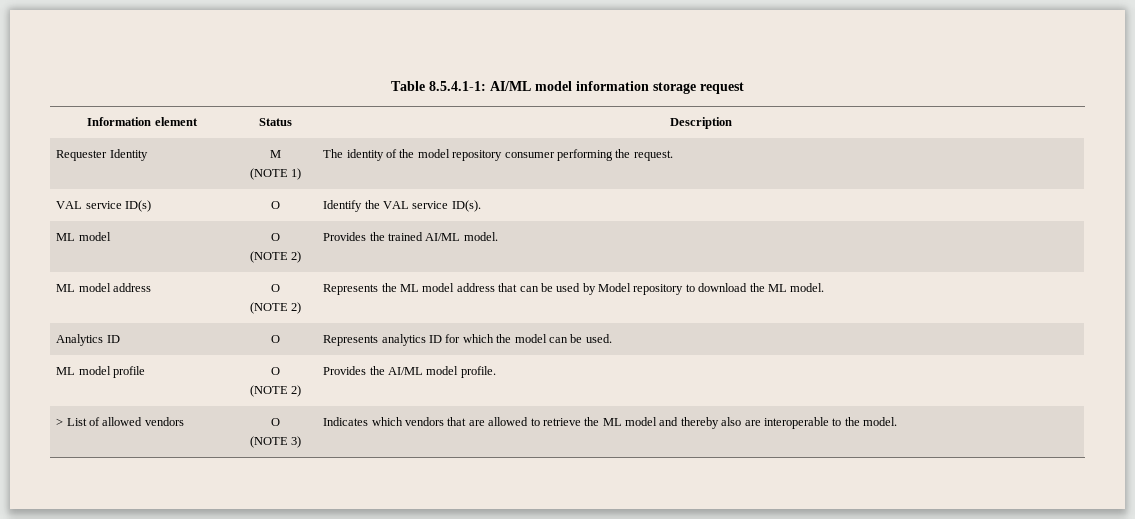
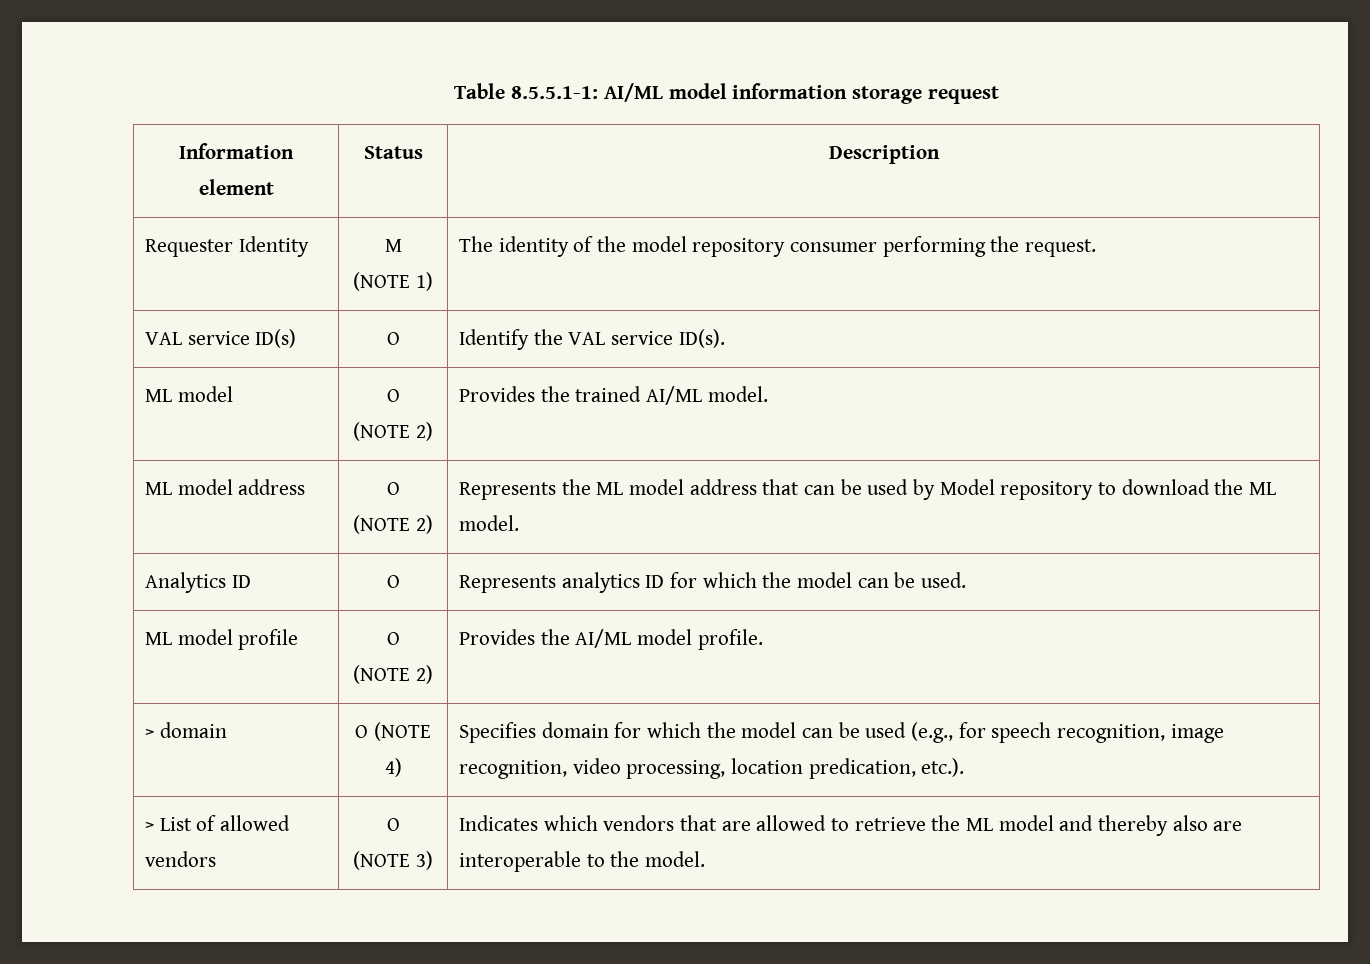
- Table 8.5.4.1-1: AI/ML model information storage request
+ Table 8.5.5.1-1: AI/ML model information storage request
+ > domain | O (NOTE 4) | Specifies domain for which the model can be used (e.g., for speech recognition, image recognition, video processing, location predication, etc.).

